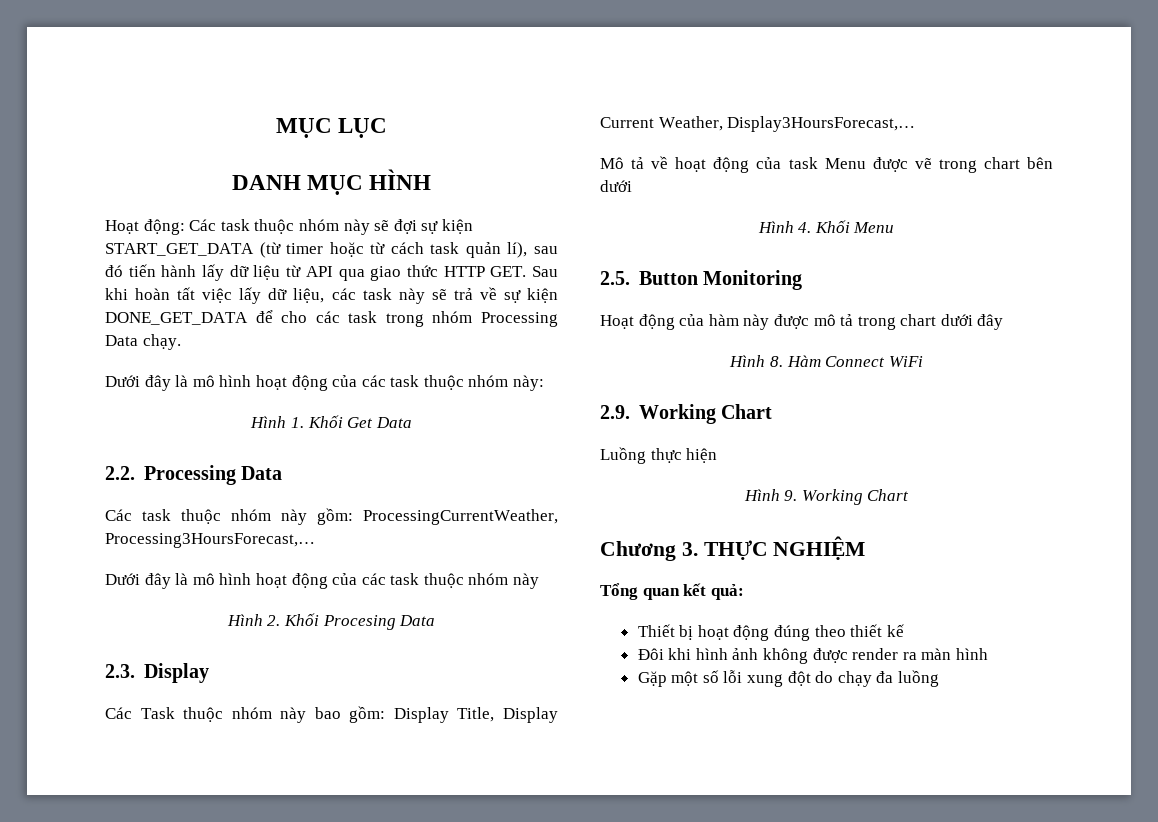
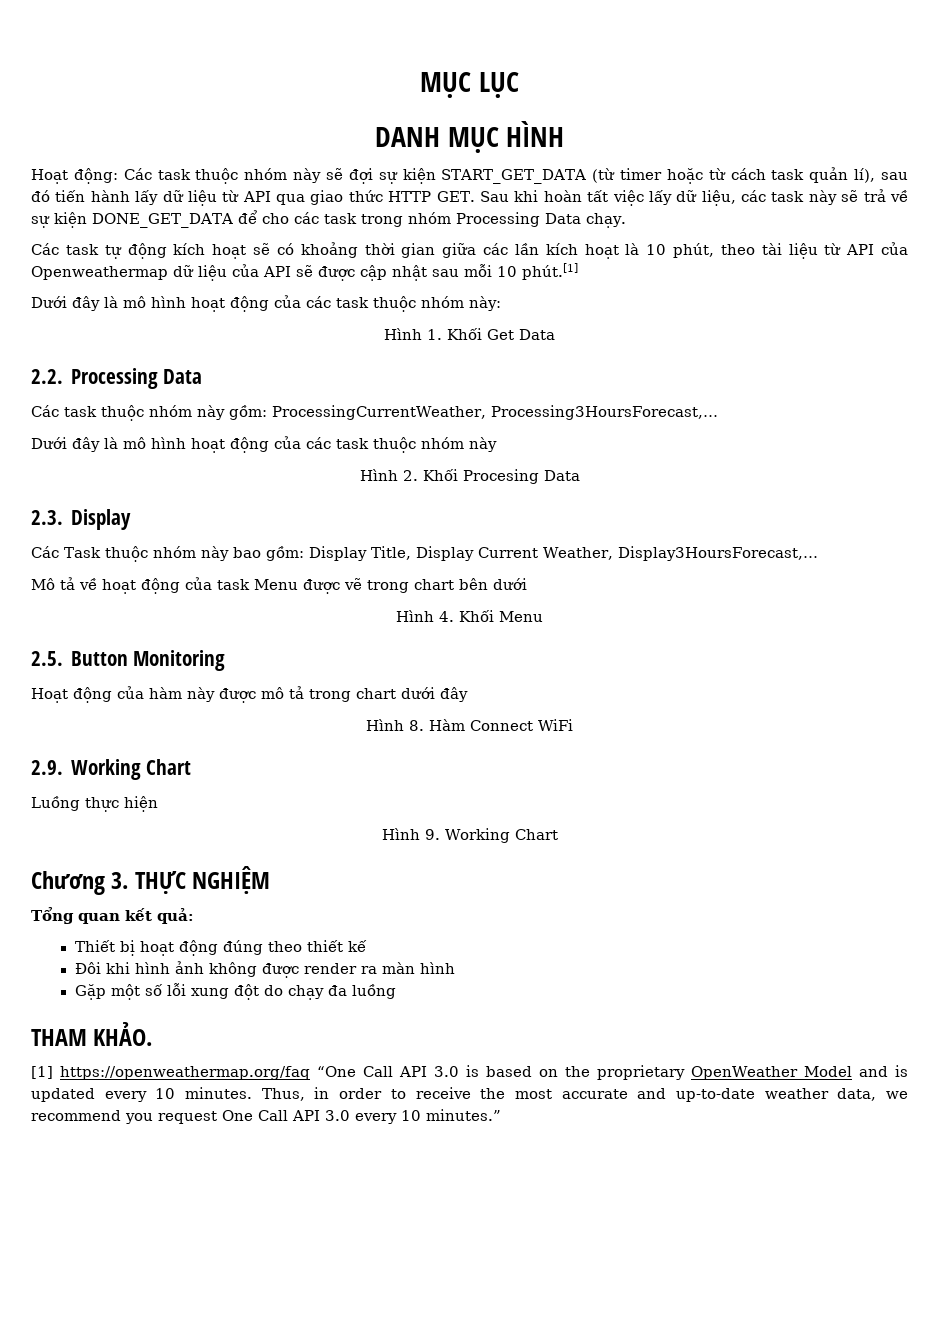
+ Các task tự động kích hoạt sẽ có khoảng thời gian giữa các lần kích hoạt là 10 phút, theo tài liệu từ API của Openweathermap dữ liệu của API sẽ được cập nhật sau mỗi 10 phút.[1]
+ THAM KHẢO.
+ [1] https://openweathermap.org/faq “One Call API 3.0 is based on the proprietary OpenWeather Model and is updated every 10 minutes. Thus, in order to receive the most accurate and up-to-date weather data, we recommend you request One Call API 3.0 every 10 minutes.”

